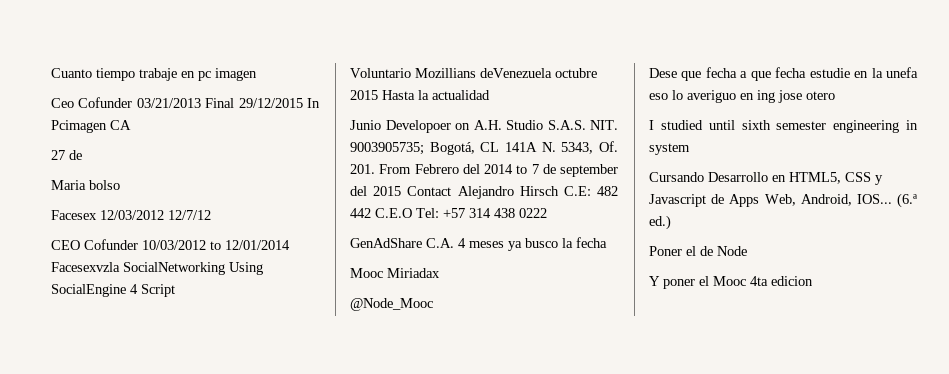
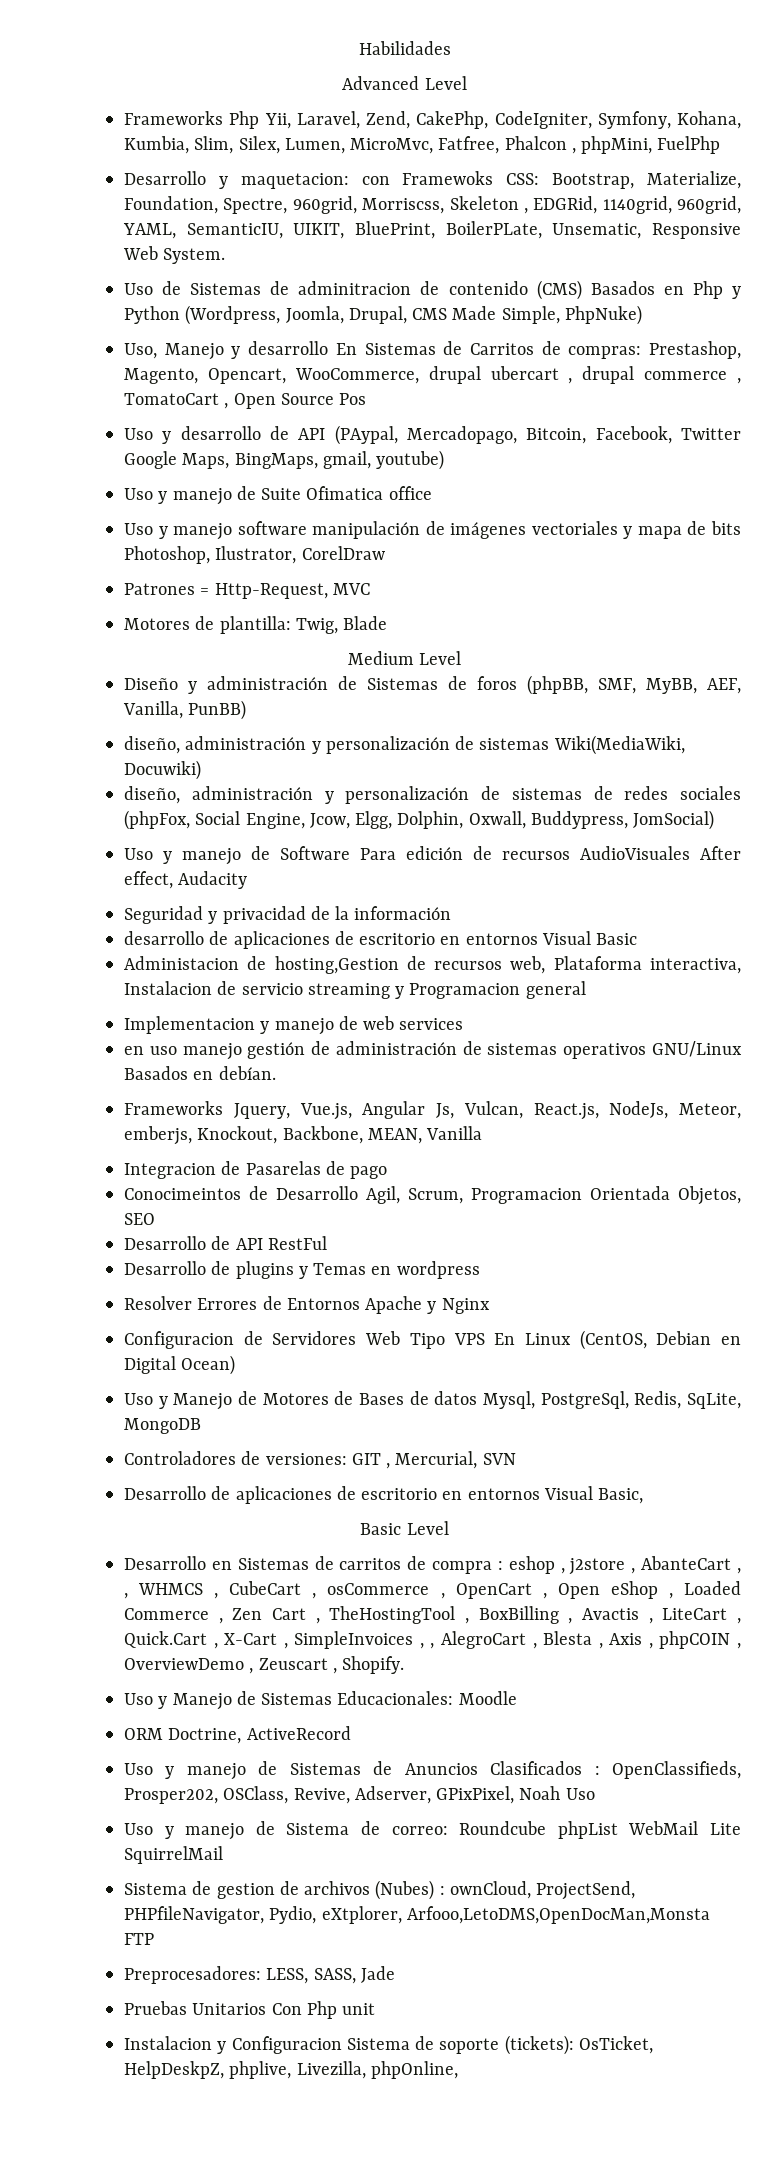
- Cuanto tiempo trabaje en pc imagen
- Ceo Cofunder 03/21/2013 Final 29/12/2015 In Pcimagen CA
- 27 de
- Maria bolso
- Facesex 12/03/2012 12/7/12
- CEO Cofunder 10/03/2012 to 12/01/2014 Facesexvzla SocialNetworking Using SocialEngine 4 Script
- Voluntario Mozillians deVenezuela octubre 2015 Hasta la actualidad
- Junio Developoer on A.H. Studio S.A.S. NIT. 9003905735; Bogotá, CL 141A N. 5343, Of. 201. From Febrero del 2014 to 7 de september del 2015 Contact Alejandro Hirsch C.E: 482 442 C.E.O Tel: +57 314 438 0222
- GenAdShare C.A. 4 meses ya busco la fecha
- Mooc Miriadax
- @Node_Mooc
- Dese que fecha a que fecha estudie en la unefa eso lo averiguo en ing jose otero
- I studied until sixth semester engineering in system
- Cursando Desarrollo en HTML5, CSS y Javascript de Apps Web, Android, IOS... (6.ª ed.)
- Poner el de Node
- Y poner el Mooc 4ta edicion
+ Habilidades
+ Advanced Level
+ Frameworks Php Yii, Laravel, Zend, CakePhp, CodeIgniter, Symfony, Kohana, Kumbia, Slim, Silex, Lumen, MicroMvc, Fatfree, Phalcon , phpMini, FuelPhp
+ Desarrollo y maquetacion: con Framewoks CSS: Bootstrap, Materialize, Foundation, Spectre, 960grid, Morriscss, Skeleton , EDGRid, 1140grid, 960grid, YAML, SemanticIU, UIKIT, BluePrint, BoilerPLate, Unsematic, Responsive Web System.
+ Uso de Sistemas de adminitracion de contenido (CMS) Basados en Php y Python (Wordpress, Joomla, Drupal, CMS Made Simple, PhpNuke)
+ Uso, Manejo y desarrollo En Sistemas de Carritos de compras: Prestashop, Magento, Opencart, WooCommerce, drupal ubercart , drupal commerce , TomatoCart , Open Source Pos
+ Uso y desarrollo de API (PAypal, Mercadopago, Bitcoin, Facebook, Twitter Google Maps, BingMaps, gmail, youtube)
+ Uso y manejo de Suite Ofimatica office
+ Uso y manejo software manipulación de imágenes vectoriales y mapa de bits Photoshop, Ilustrator, CorelDraw
+ Patrones = Http-Request, MVC
+ Motores de plantilla: Twig, Blade
+ Medium Level
+ Diseño y administración de Sistemas de foros (phpBB, SMF, MyBB, AEF, Vanilla, PunBB)
+ diseño, administración y personalización de sistemas Wiki(MediaWiki, Docuwiki)
+ diseño, administración y personalización de sistemas de redes sociales (phpFox, Social Engine, Jcow, Elgg, Dolphin, Oxwall, Buddypress, JomSocial)
+ Uso y manejo de Software Para edición de recursos AudioVisuales After effect, Audacity
+ Seguridad y privacidad de la información
+ desarrollo de aplicaciones de escritorio en entornos Visual Basic
+ Administacion de hosting,Gestion de recursos web, Plataforma interactiva, Instalacion de servicio streaming y Programacion general
+ Implementacion y manejo de web services
+ en uso manejo gestión de administración de sistemas operativos GNU/Linux Basados en debían.
+ Frameworks Jquery, Vue.js, Angular Js, Vulcan, React.js, NodeJs, Meteor, emberjs, Knockout, Backbone, MEAN, Vanilla
+ Integracion de Pasarelas de pago
+ Conocimeintos de Desarrollo Agil, Scrum, Programacion Orientada Objetos, SEO
+ Desarrollo de API RestFul
+ Desarrollo de plugins y Temas en wordpress
+ Resolver Errores de Entornos Apache y Nginx
+ Configuracion de Servidores Web Tipo VPS En Linux (CentOS, Debian en Digital Ocean)
+ Uso y Manejo de Motores de Bases de datos Mysql, PostgreSql, Redis, SqLite, MongoDB
+ Controladores de versiones: GIT , Mercurial, SVN
+ Desarrollo de aplicaciones de escritorio en entornos Visual Basic,
+ Basic Level
+ Desarrollo en Sistemas de carritos de compra : eshop , j2store , AbanteCart , , WHMCS , CubeCart , osCommerce , OpenCart , Open eShop , Loaded Commerce , Zen Cart , TheHostingTool , BoxBilling , Avactis , LiteCart , Quick.Cart , X-Cart , SimpleInvoices , , AlegroCart , Blesta , Axis , phpCOIN , OverviewDemo , Zeuscart , Shopify.
+ Uso y Manejo de Sistemas Educacionales: Moodle
+ ORM Doctrine, ActiveRecord
+ Uso y manejo de Sistemas de Anuncios Clasificados : OpenClassifieds, Prosper202, OSClass, Revive, Adserver, GPixPixel, Noah Uso
+ Uso y manejo de Sistema de correo: Roundcube phpList WebMail Lite SquirrelMail
+ Sistema de gestion de archivos (Nubes) : ownCloud, ProjectSend, PHPfileNavigator, Pydio, eXtplorer, Arfooo,LetoDMS,OpenDocMan,Monsta FTP
+ Preprocesadores: LESS, SASS, Jade
+ Pruebas Unitarios Con Php unit
+ Instalacion y Configuracion Sistema de soporte (tickets): OsTicket, HelpDeskpZ, phplive, Livezilla, phpOnline,

